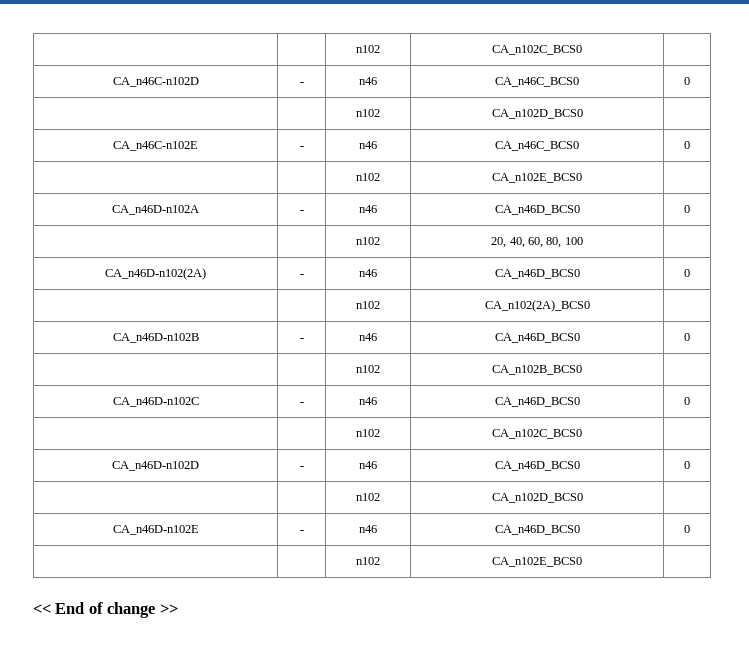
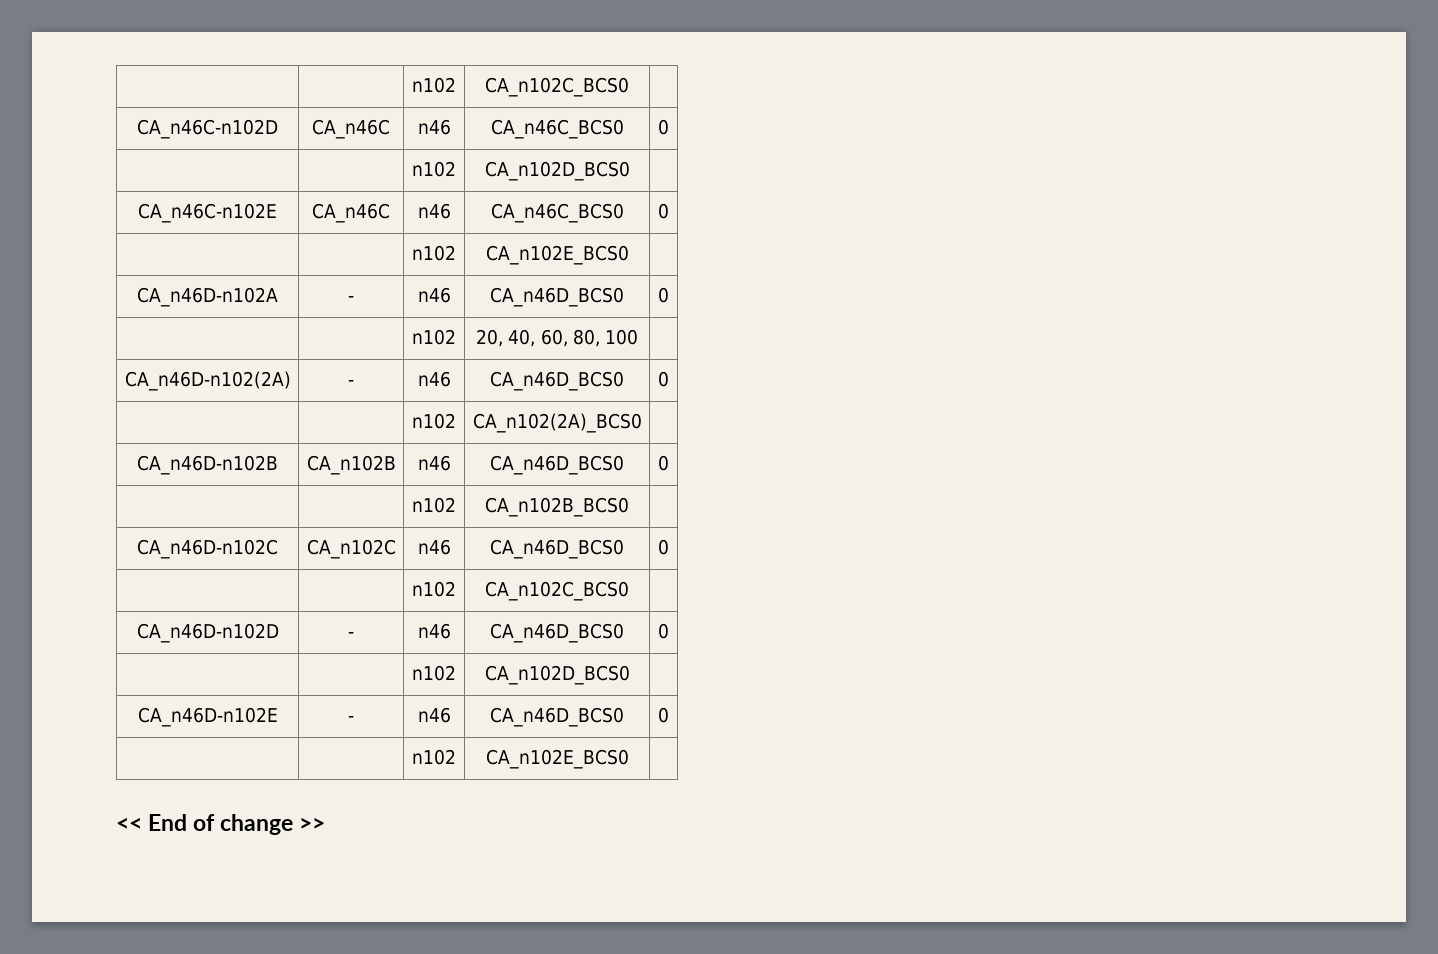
- CA_n46C-n102D | - | n46 | CA_n46C_BCS0 | 0
+ CA_n46C-n102D | CA_n46C | n46 | CA_n46C_BCS0 | 0
- CA_n46C-n102E | - | n46 | CA_n46C_BCS0 | 0
+ CA_n46C-n102E | CA_n46C | n46 | CA_n46C_BCS0 | 0
- CA_n46D-n102B | - | n46 | CA_n46D_BCS0 | 0
+ CA_n46D-n102B | CA_n102B | n46 | CA_n46D_BCS0 | 0
- CA_n46D-n102C | - | n46 | CA_n46D_BCS0 | 0
+ CA_n46D-n102C | CA_n102C | n46 | CA_n46D_BCS0 | 0

